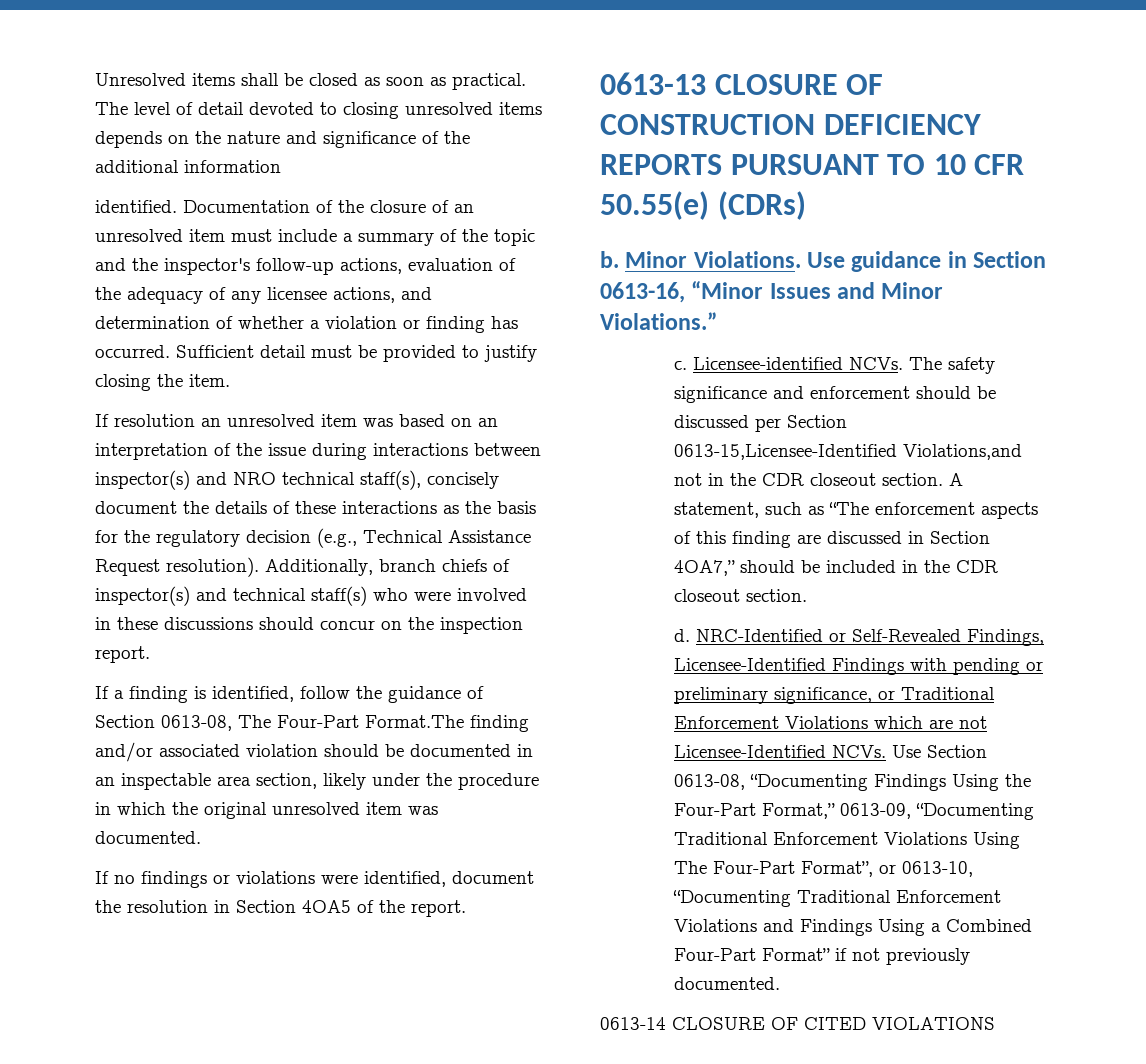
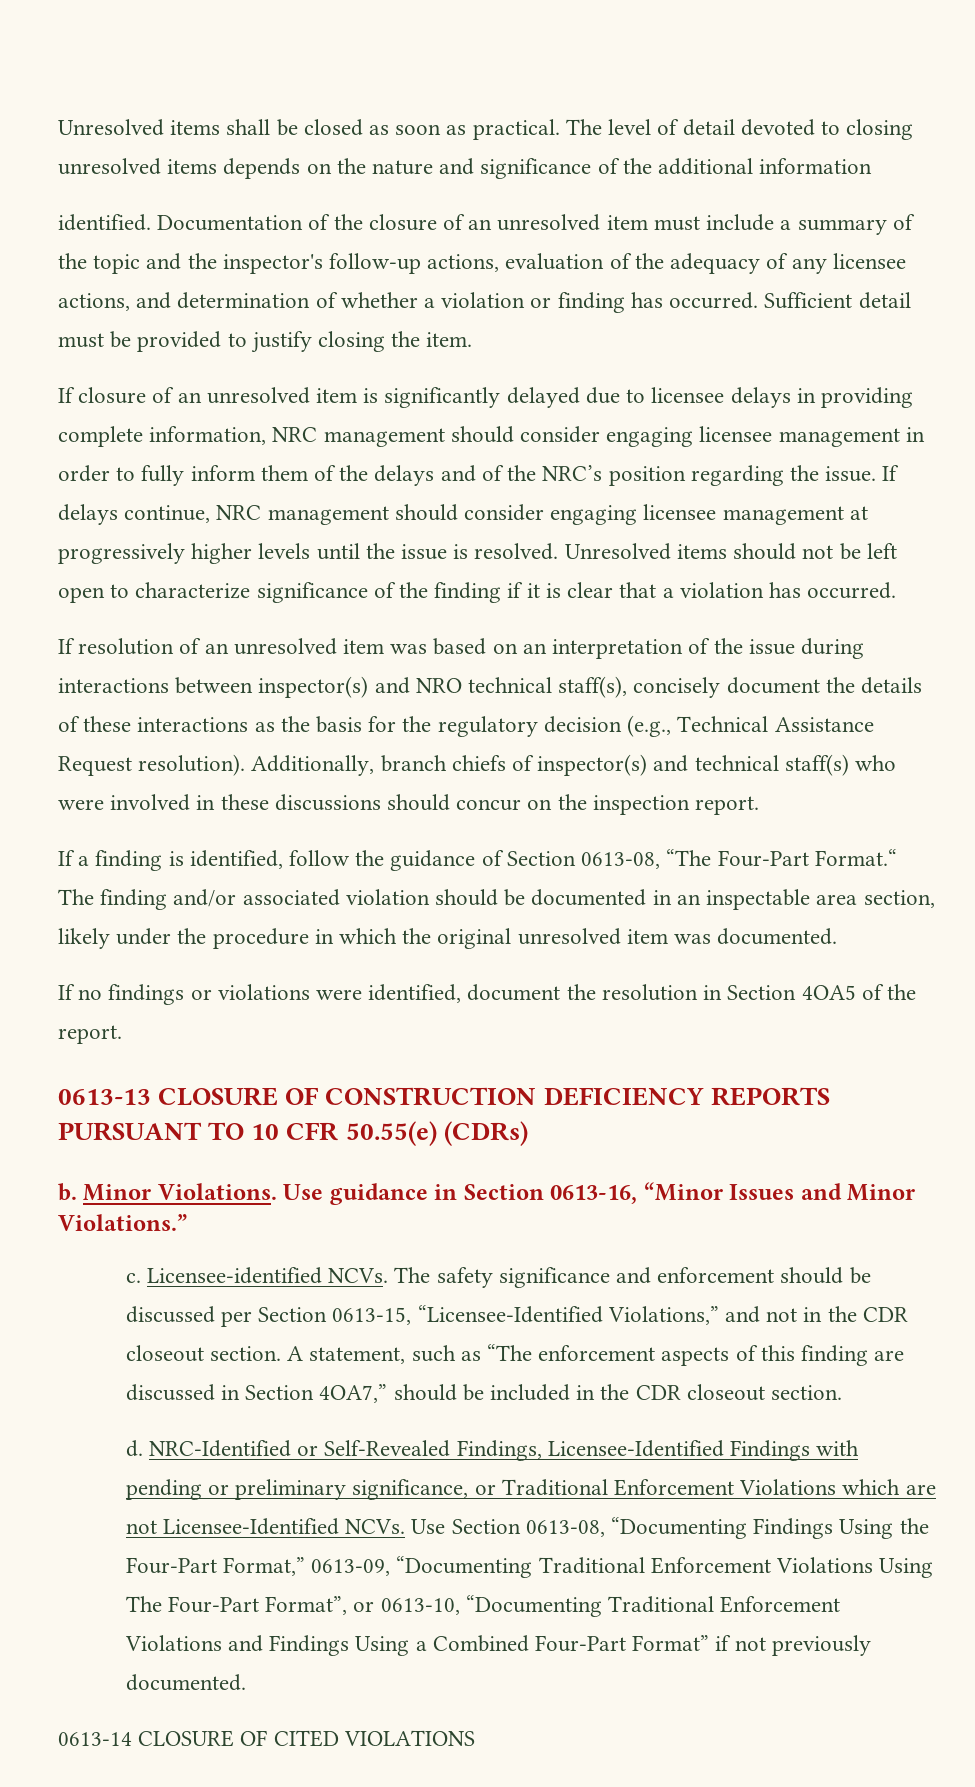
+ If closure of an unresolved item is significantly delayed due to licensee delays in providing complete information, NRC management should consider engaging licensee management in order to fully inform them of the delays and of the NRC’s position regarding the issue. If delays continue, NRC management should consider engaging licensee management at progressively higher levels until the issue is resolved. Unresolved items should not be left open to characterize significance of the finding if it is clear that a violation has occurred.
- If resolution an unresolved item was based on an interpretation of the issue during interactions between inspector(s) and NRO technical staff(s), concisely document the details of these interactions as the basis for the regulatory decision (e.g., Technical Assistance Request resolution).
+ If resolution of an unresolved item was based on an interpretation of the issue during interactions between inspector(s) and NRO technical staff(s), concisely document the details of these interactions as the basis for the regulatory decision (e.g., Technical Assistance Request resolution).
- If a finding is identified, follow the guidance of Section 0613-08, The Four-Part Format.The finding and/or associated violation should be documented in an inspectable area section, likely under the procedure in which the original unresolved item was documented.
+ If a finding is identified, follow the guidance of Section 0613-08, “The Four-Part Format.“ The finding and/or associated violation should be documented in an inspectable area section, likely under the procedure in which the original unresolved item was documented.
- The safety significance and enforcement should be discussed per Section 0613-15,Licensee-Identified Violations,and not in the CDR closeout section.
+ The safety significance and enforcement should be discussed per Section 0613-15, “Licensee-Identified Violations,” and not in the CDR closeout section.

